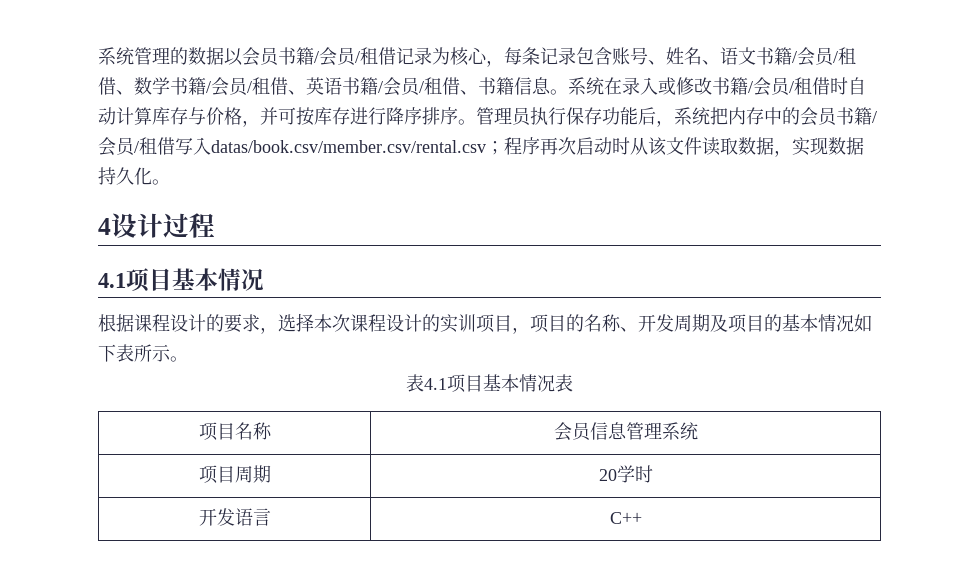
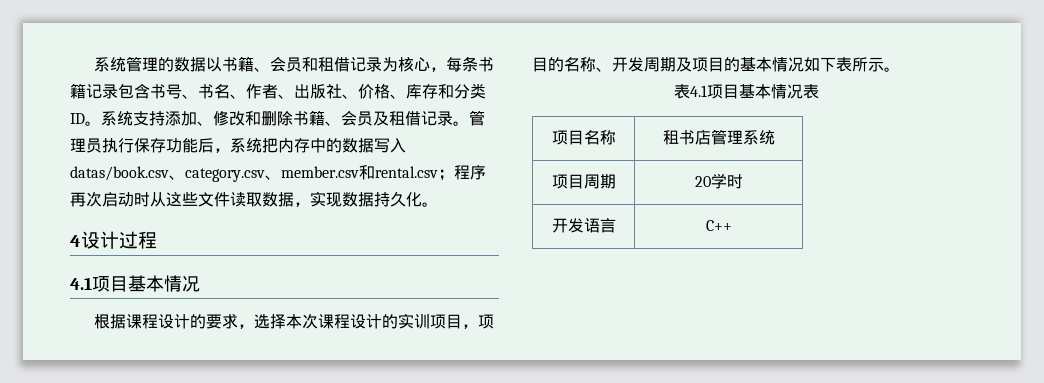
- 系统管理的数据以会员书籍/会员/租借记录为核心，每条记录包含账号、姓名、语文书籍/会员/租借、数学书籍/会员/租借、英语书籍/会员/租借、书籍信息。系统在录入或修改书籍/会员/租借时自动计算库存与价格，并可按库存进行降序排序。
+ 系统管理的数据以书籍、会员和租借记录为核心，每条书籍记录包含书号、书名、作者、出版社、价格、库存和分类ID。系统支持添加、修改和删除书籍、会员及租借记录。
- 管理员执行保存功能后，系统把内存中的会员书籍/会员/租借写入datas/book.csv/member.csv/rental.csv；程序再次启动时从该文件读取数据，实现数据持久化。
+ 管理员执行保存功能后，系统把内存中的数据写入datas/book.csv、category.csv、member.csv和rental.csv；程序再次启动时从这些文件读取数据，实现数据持久化。
- 项目名称 | 会员信息管理系统
+ 项目名称 | 租书店管理系统

